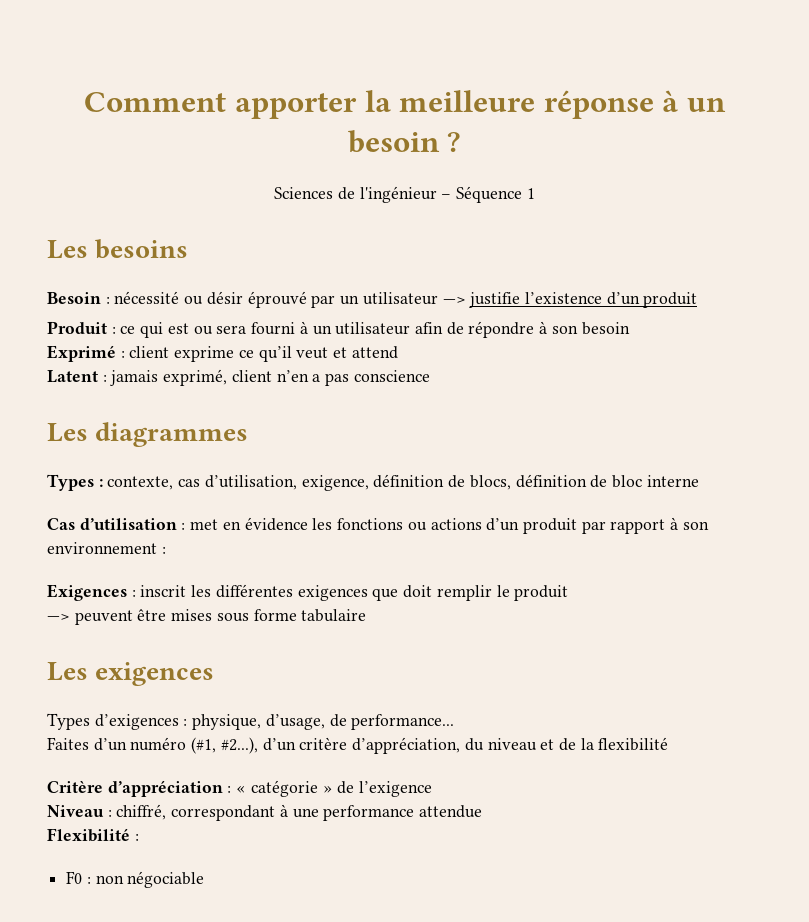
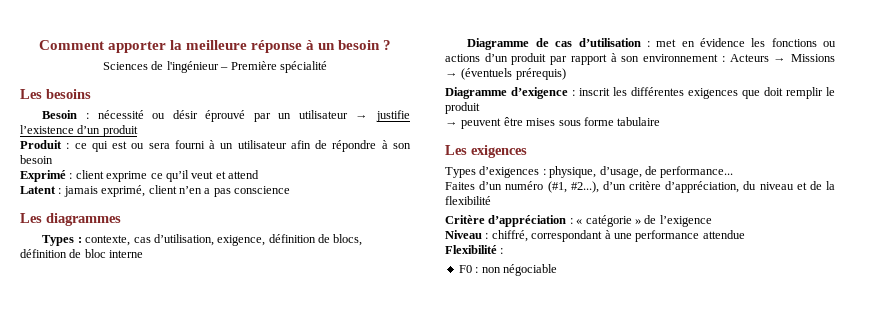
- Sciences de l'ingénieur – Séquence 1
+ Sciences de l'ingénieur – Première spécialité
- Besoin : nécessité ou désir éprouvé par un utilisateur —> justifie l’existence d’un produit
+ Besoin : nécessité ou désir éprouvé par un utilisateur → justifie l’existence d’un produit
- Cas d’utilisation : met en évidence les fonctions ou actions d’un produit par rapport à son environnement :
- Exigences : inscrit les différentes exigences que doit remplir le produit
+ Diagramme de cas d’utilisation : met en évidence les fonctions ou actions d’un produit par rapport à son environnement : Acteurs → Missions → (éventuels prérequis)
+ Diagramme d’exigence : inscrit les différentes exigences que doit remplir le produit
- —> peuvent être mises sous forme tabulaire
+ → peuvent être mises sous forme tabulaire

